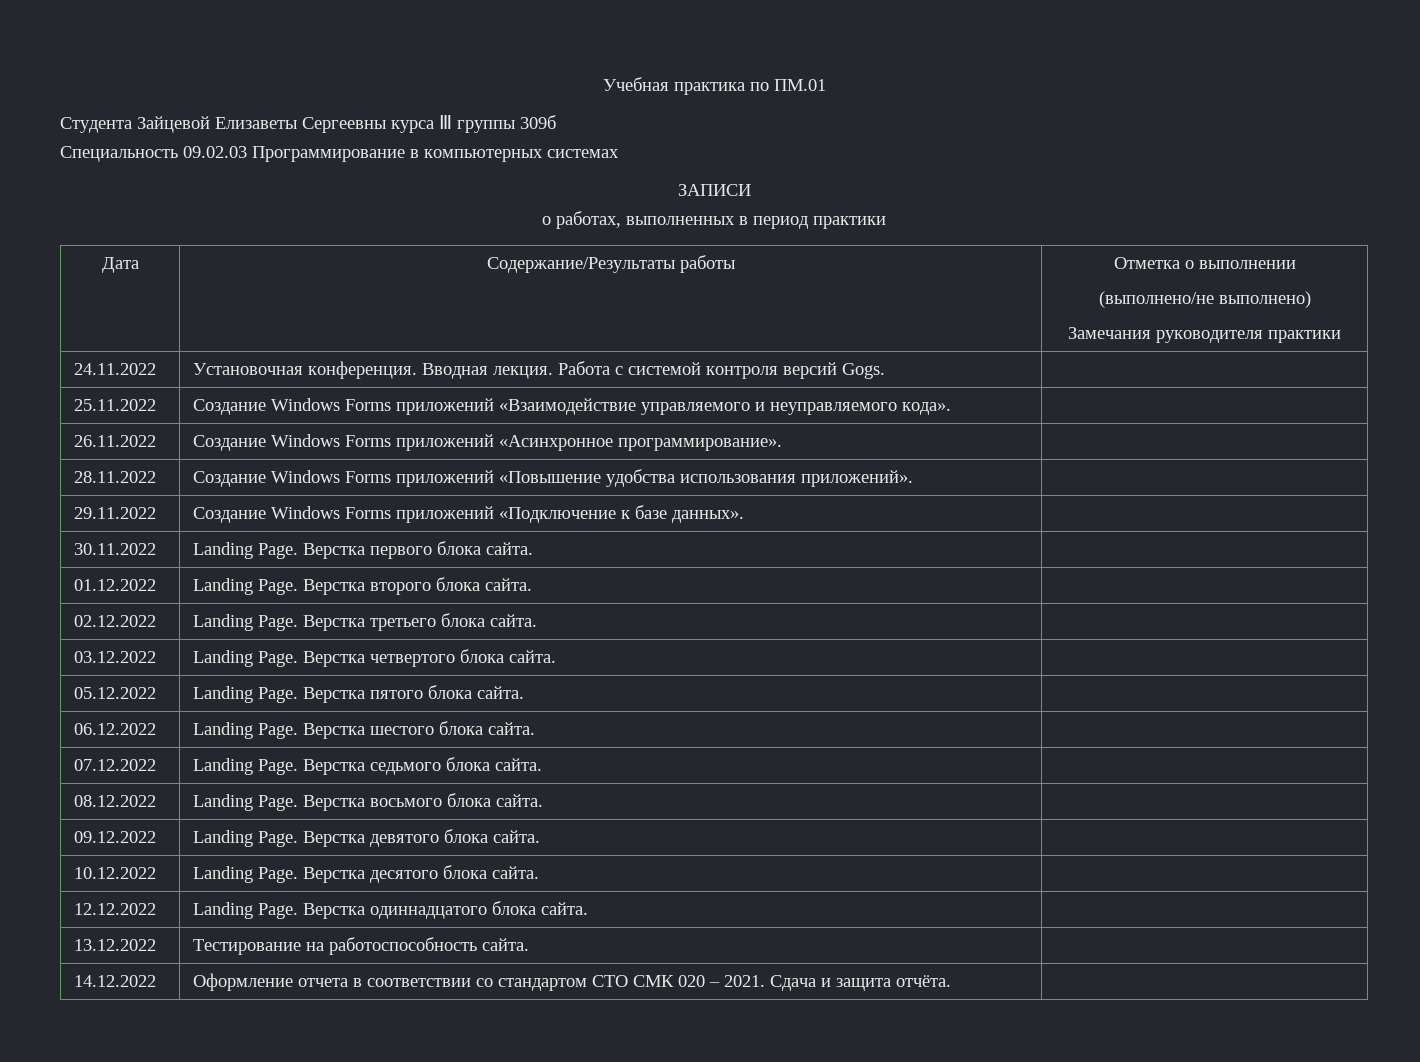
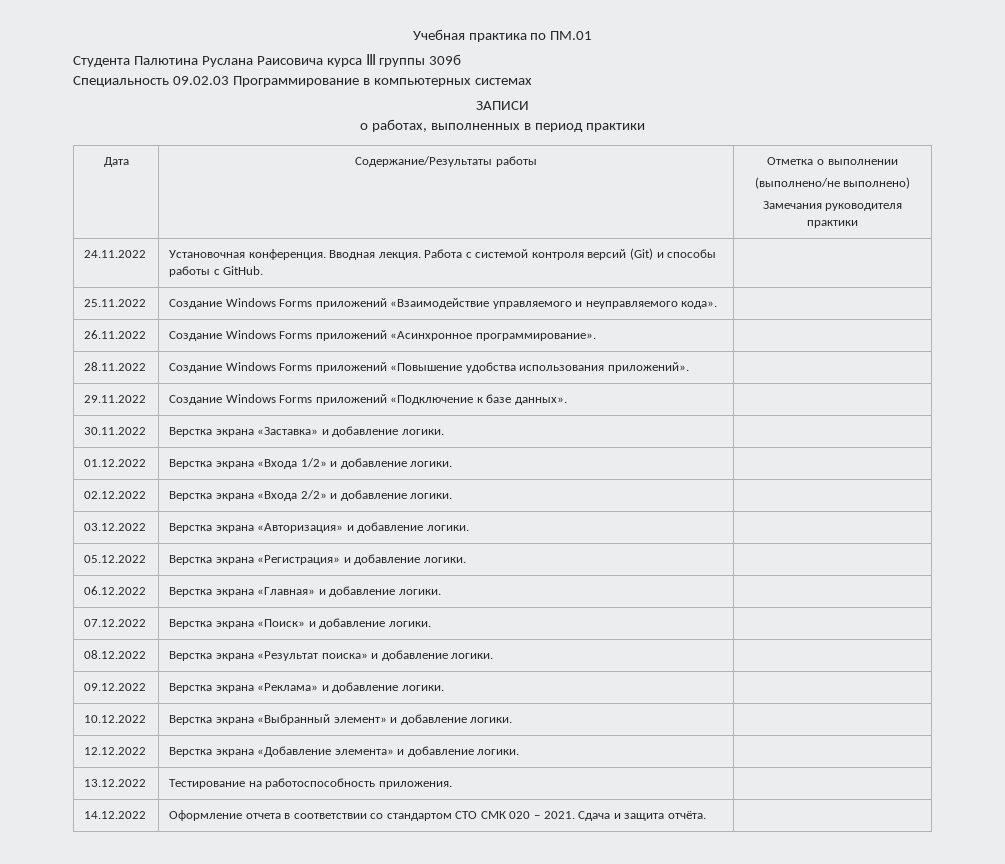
- Студента Зайцевой Елизаветы Сергеевны курса Ⅲ группы 309б
+ Студента Палютина Руслана Раисовича курса Ⅲ группы 309б
- 24.11.2022 | Установочная конференция. Вводная лекция. Работа с системой контроля версий Gogs. |
+ 24.11.2022 | Установочная конференция. Вводная лекция. Работа с системой контроля версий (Git) и способы работы с GitHub. |
- 30.11.2022 | Landing Page. Верстка первого блока сайта. |
- 01.12.2022 | Landing Page. Верстка второго блока сайта. |
- 02.12.2022 | Landing Page. Верстка третьего блока сайта. |
- 03.12.2022 | Landing Page. Верстка четвертого блока сайта. |
- 05.12.2022 | Landing Page. Верстка пятого блока сайта. |
- 06.12.2022 | Landing Page. Верстка шестого блока сайта. |
- 07.12.2022 | Landing Page. Верстка седьмого блока сайта. |
- 08.12.2022 | Landing Page. Верстка восьмого блока сайта. |
- 09.12.2022 | Landing Page. Верстка девятого блока сайта. |
- 10.12.2022 | Landing Page. Верстка десятого блока сайта. |
- 12.12.2022 | Landing Page. Верстка одиннадцатого блока сайта. |
+ 30.11.2022 | Верстка экрана «Заставка» и добавление логики. |
+ 01.12.2022 | Верстка экрана «Входа 1/2» и добавление логики. |
+ 02.12.2022 | Верстка экрана «Входа 2/2» и добавление логики. |
+ 03.12.2022 | Верстка экрана «Авторизация» и добавление логики. |
+ 05.12.2022 | Верстка экрана «Регистрация» и добавление логики. |
+ 06.12.2022 | Верстка экрана «Главная» и добавление логики. |
+ 07.12.2022 | Верстка экрана «Поиск» и добавление логики. |
+ 08.12.2022 | Верстка экрана «Результат поиска» и добавление логики. |
+ 09.12.2022 | Верстка экрана «Реклама» и добавление логики. |
+ 10.12.2022 | Верстка экрана «Выбранный элемент» и добавление логики. |
+ 12.12.2022 | Верстка экрана «Добавление элемента» и добавление логики. |
- 13.12.2022 | Тестирование на работоспособность сайта. |
+ 13.12.2022 | Тестирование на работоспособность приложения. |

